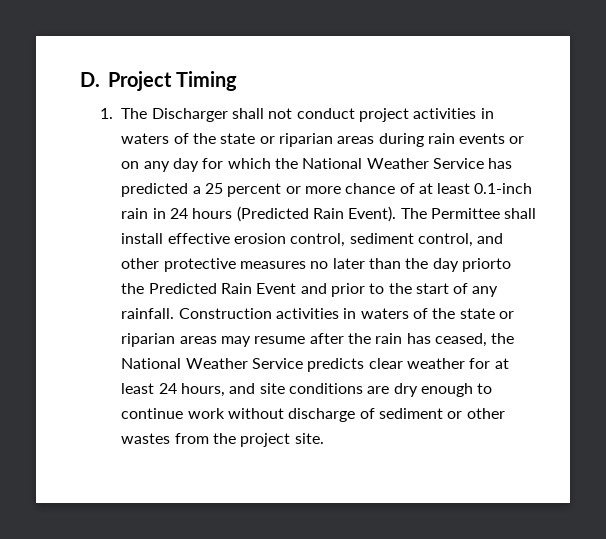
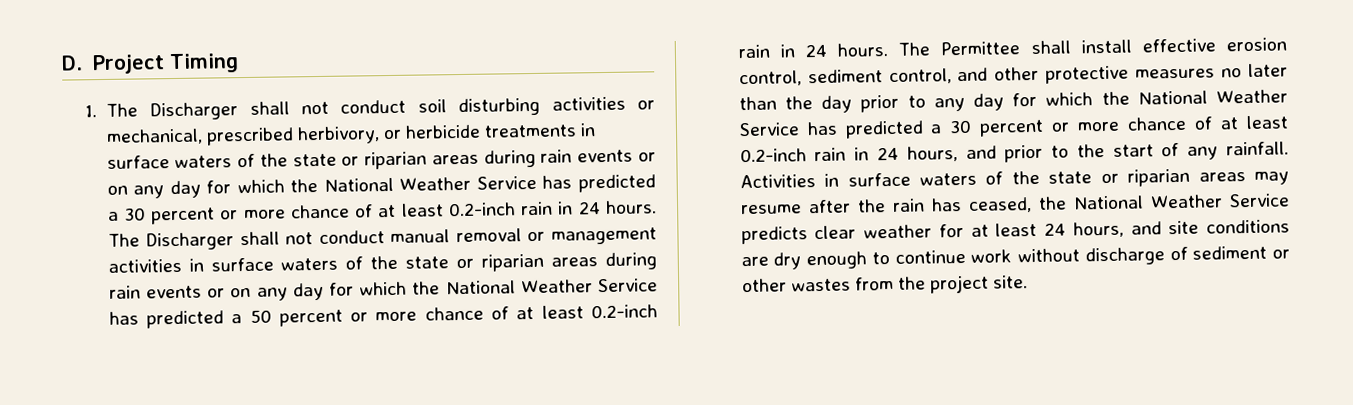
- 1. The Discharger shall not conduct project activities in waters of the state or riparian areas during rain events or on any day for which the National Weather Service has predicted a 25 percent or more chance of at least 0.1-inch rain in 24 hours (Predicted Rain Event).
+ 1. The Discharger shall not conduct soil disturbing activities or mechanical, prescribed herbivory, or herbicide treatments in surface waters of the state or riparian areas during rain events or on any day for which the National Weather Service has predicted a 30 percent or more chance of at least 0.2-inch rain in 24 hours. The Discharger shall not conduct manual removal or management activities in surface waters of the state or riparian areas during rain events or on any day for which the National Weather Service has predicted a 50 percent or more chance of at least 0.2-inch rain in 24 hours.
- The Permittee shall install effective erosion control, sediment control, and other protective measures no later than the day priorto the Predicted Rain Event and prior to the start of any rainfall.
+ The Permittee shall install effective erosion control, sediment control, and other protective measures no later than the day prior to any day for which the National Weather Service has predicted a 30 percent or more chance of at least 0.2-inch rain in 24 hours, and prior to the start of any rainfall.
- Construction activities in waters of the state or riparian areas may resume after the rain has ceased, the National Weather Service predicts clear weather for at least 24 hours, and site conditions are dry enough to continue work without discharge of sediment or other wastes from the project site.
+ Activities in surface waters of the state or riparian areas may resume after the rain has ceased, the National Weather Service predicts clear weather for at least 24 hours, and site conditions are dry enough to continue work without discharge of sediment or other wastes from the project site.

